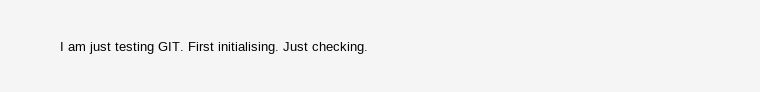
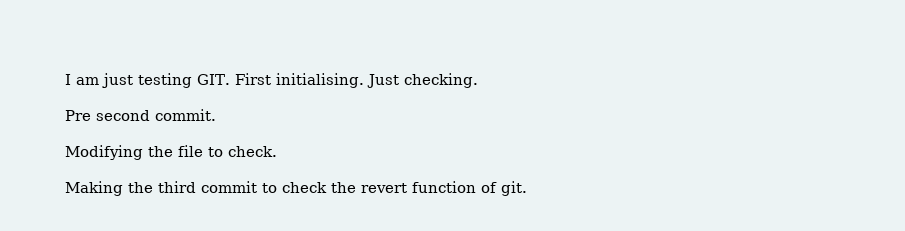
+ Pre second commit.
+ Modifying the file to check.
+ Making the third commit to check the revert function of git.

